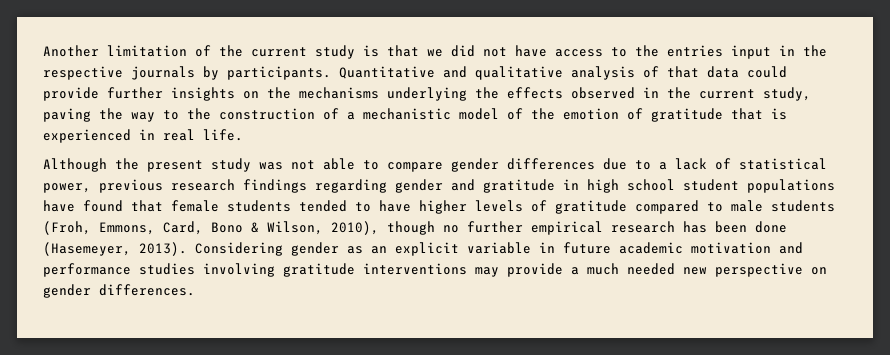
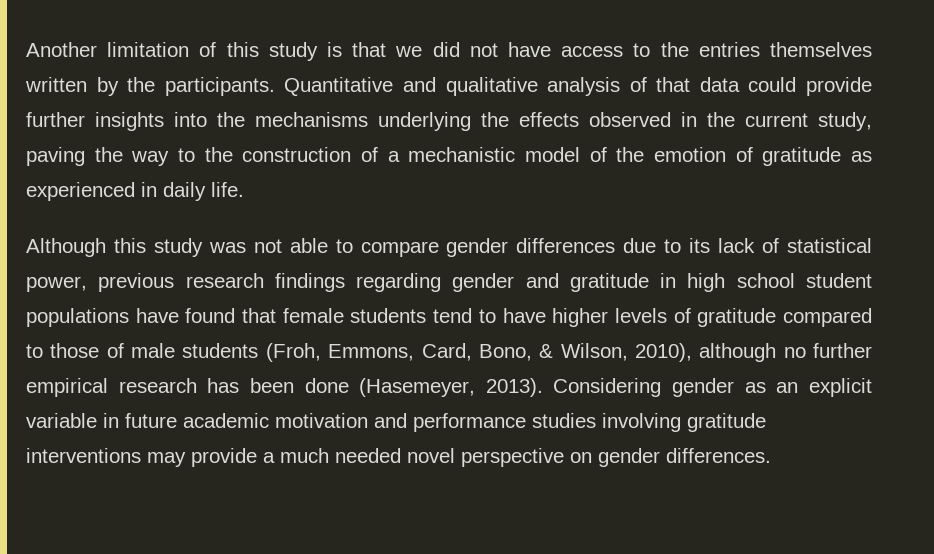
- Another limitation of the current study is that we did not have access to the entries input in the respective journals by participants.
+ Another limitation of this study is that we did not have access to the entries themselves written by the participants.
- Quantitative and qualitative analysis of that data could provide further insights on the mechanisms underlying the effects observed in the current study, paving the way to the construction of a mechanistic model of the emotion of gratitude that is experienced in real life.
+ Quantitative and qualitative analysis of that data could provide further insights into the mechanisms underlying the effects observed in the current study, paving the way to the construction of a mechanistic model of the emotion of gratitude as experienced in daily life.
- Although the present study was not able to compare gender differences due to a lack of statistical power, previous research findings regarding gender and gratitude in high school student populations have found that female students tended to have higher levels of gratitude compared to male students (Froh, Emmons, Card, Bono & Wilson, 2010), though no further empirical research has been done (Hasemeyer, 2013).
+ Although this study was not able to compare gender differences due to its lack of statistical power, previous research findings regarding gender and gratitude in high school student populations have found that female students tend to have higher levels of gratitude compared to those of male students (Froh, Emmons, Card, Bono, & Wilson, 2010), although no further empirical research has been done (Hasemeyer, 2013).
- Considering gender as an explicit variable in future academic motivation and performance studies involving gratitude interventions may provide a much needed new perspective on gender differences.
+ Considering gender as an explicit variable in future academic motivation and performance studies involving gratitude interventions may provide a much needed novel perspective on gender differences.

